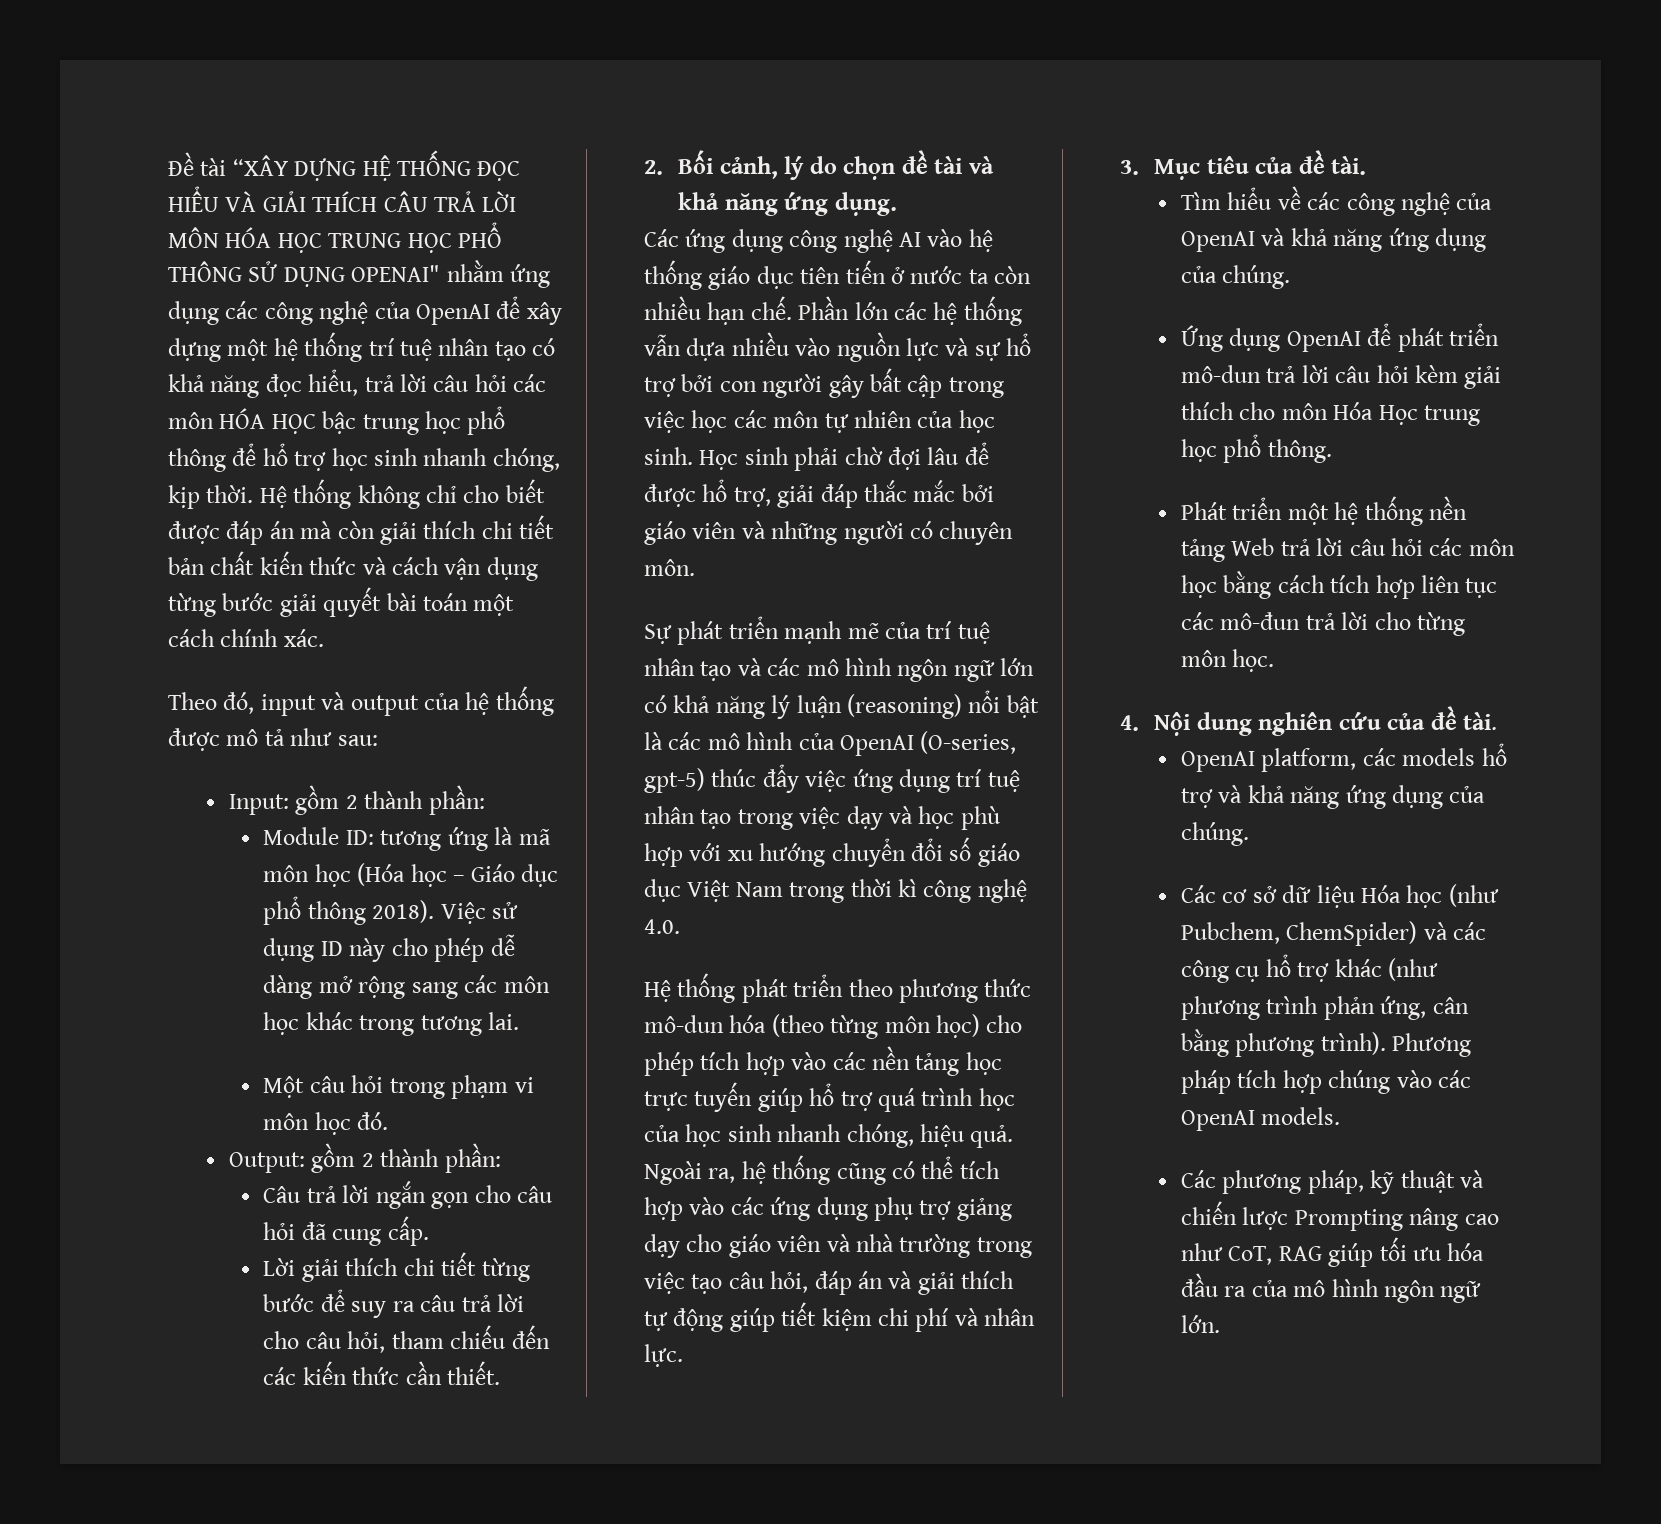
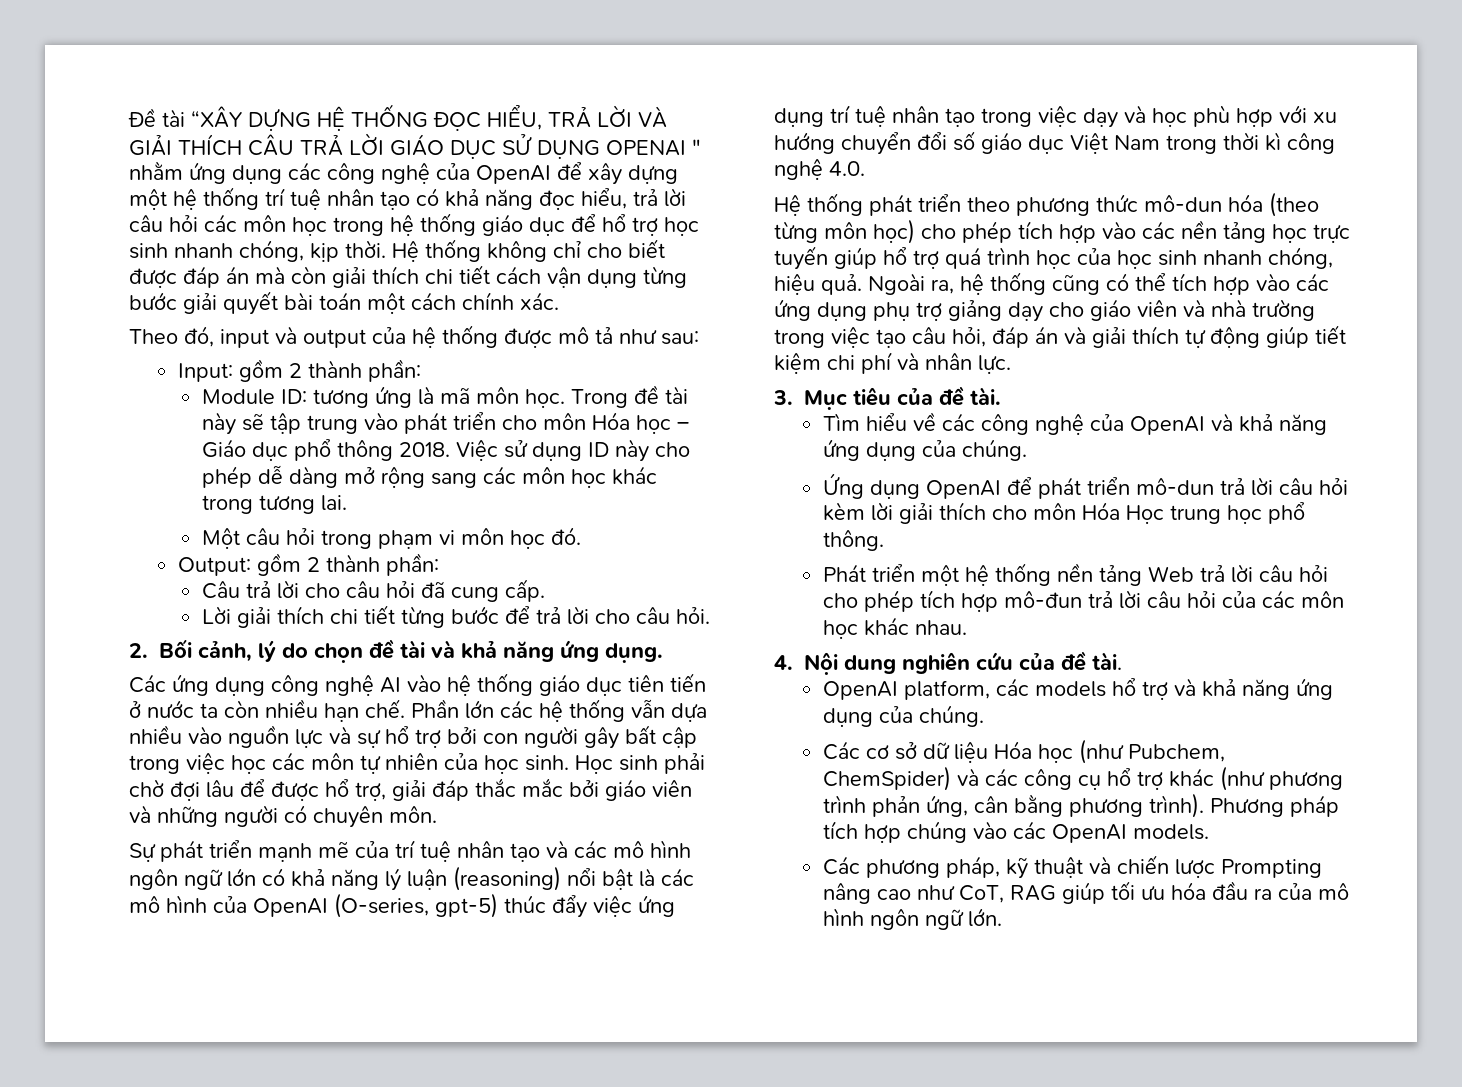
- Đề tài “XÂY DỰNG HỆ THỐNG ĐỌC HIỂU VÀ GIẢI THÍCH CÂU TRẢ LỜI MÔN HÓA HỌC TRUNG HỌC PHỔ THÔNG SỬ DỤNG OPENAI" nhằm ứng dụng các công nghệ của OpenAI để xây dựng một hệ thống trí tuệ nhân tạo có khả năng đọc hiểu, trả lời câu hỏi các môn HÓA HỌC bậc trung học phổ thông để hổ trợ học sinh nhanh chóng, kịp thời.
+ Đề tài “XÂY DỰNG HỆ THỐNG ĐỌC HIỂU, TRẢ LỜI VÀ GIẢI THÍCH CÂU TRẢ LỜI GIÁO DỤC SỬ DỤNG OPENAI " nhằm ứng dụng các công nghệ của OpenAI để xây dựng một hệ thống trí tuệ nhân tạo có khả năng đọc hiểu, trả lời câu hỏi các môn học trong hệ thống giáo dục để hổ trợ học sinh nhanh chóng, kịp thời.
- Hệ thống không chỉ cho biết được đáp án mà còn giải thích chi tiết bản chất kiến thức và cách vận dụng từng bước giải quyết bài toán một cách chính xác.
+ Hệ thống không chỉ cho biết được đáp án mà còn giải thích chi tiết cách vận dụng từng bước giải quyết bài toán một cách chính xác.
- Module ID: tương ứng là mã môn học (Hóa học – Giáo dục phổ thông 2018).
+ Module ID: tương ứng là mã môn học. Trong đề tài này sẽ tập trung vào phát triển cho môn Hóa học – Giáo dục phổ thông 2018.
- Câu trả lời ngắn gọn cho câu hỏi đã cung cấp.
+ Câu trả lời cho câu hỏi đã cung cấp.
- Lời giải thích chi tiết từng bước để suy ra câu trả lời cho câu hỏi, tham chiếu đến các kiến thức cần thiết.
+ Lời giải thích chi tiết từng bước để trả lời cho câu hỏi.
- Ứng dụng OpenAI để phát triển mô-dun trả lời câu hỏi kèm giải thích cho môn Hóa Học trung học phổ thông.
+ Ứng dụng OpenAI để phát triển mô-dun trả lời câu hỏi kèm lời giải thích cho môn Hóa Học trung học phổ thông.
- Phát triển một hệ thống nền tảng Web trả lời câu hỏi các môn học bằng cách tích hợp liên tục các mô-đun trả lời cho từng môn học.
+ Phát triển một hệ thống nền tảng Web trả lời câu hỏi cho phép tích hợp mô-đun trả lời câu hỏi của các môn học khác nhau.

